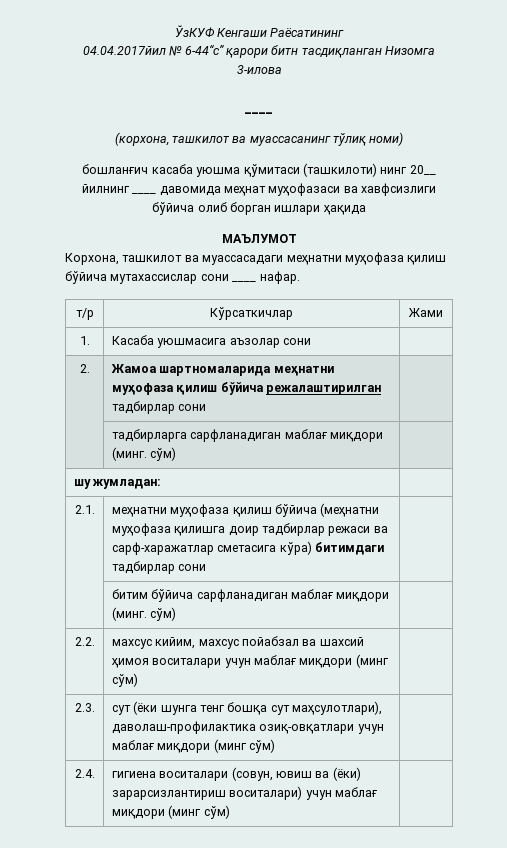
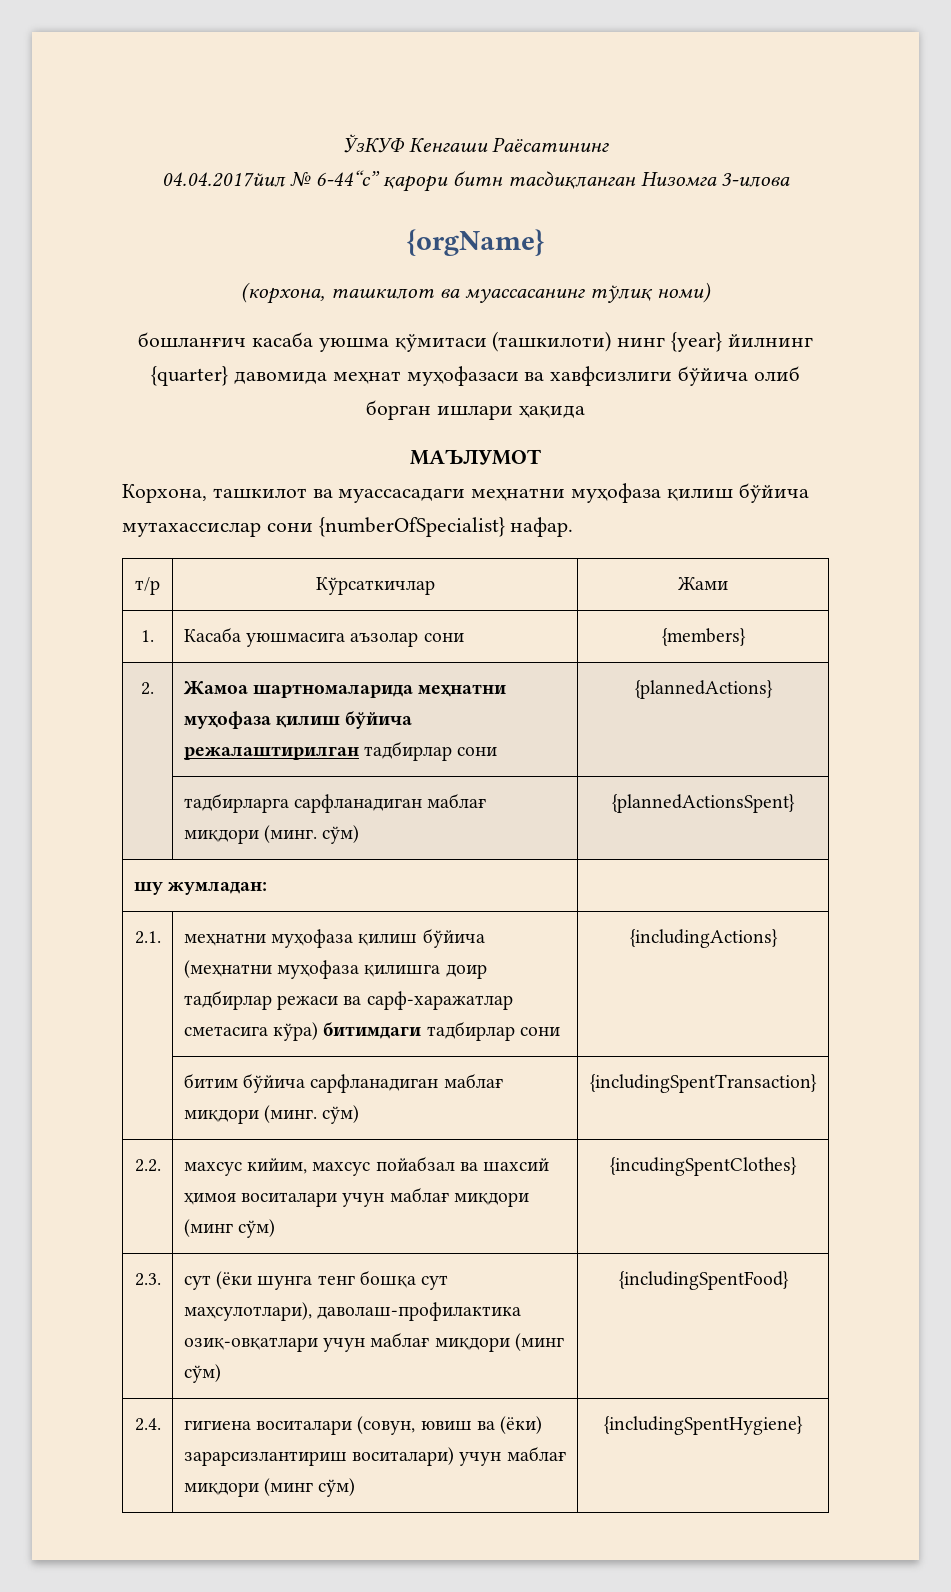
  04.04.2017йил № 6-44“с” қарори битн тасдиқланган Низомга 3-илова
- ____
+ {orgName}
- бошланғич касаба уюшма қўмитаси (ташкилоти) нинг 20__ йилнинг ____ давомида меҳнат муҳофазаси ва хавфсизлиги бўйича олиб борган ишлари ҳақида
+ бошланғич касаба уюшма қўмитаси (ташкилоти) нинг {year} йилнинг {quarter} давомида меҳнат муҳофазаси ва хавфсизлиги бўйича олиб борган ишлари ҳақида
- Корхона, ташкилот ва муассасадаги меҳнатни муҳофаза қилиш бўйича мутахассислар сони ____ нафар.
+ Корхона, ташкилот ва муассасадаги меҳнатни муҳофаза қилиш бўйича мутахассислар сони {numberOfSpecialist} нафар.
- 1. | Касаба уюшмасига аъзолар сони |
+ 1. | Касаба уюшмасига аъзолар сони | {members}
- 2. | Жамоа шартномаларида меҳнатни муҳофаза қилиш бўйича режалаштирилган тадбирлар сони |
+ 2. | Жамоа шартномаларида меҳнатни муҳофаза қилиш бўйича режалаштирилган тадбирлар сони | {plannedActions}
- | тадбирларга сарфланадиган маблағ миқдори (минг. сўм) |
+ | тадбирларга сарфланадиган маблағ миқдори (минг. сўм) | {plannedActionsSpent}
- 2.1. | меҳнатни муҳофаза қилиш бўйича (меҳнатни муҳофаза қилишга доир тадбирлар режаси ва сарф-харажатлар сметасига кўра) битимдаги тадбирлар сони |
+ 2.1. | меҳнатни муҳофаза қилиш бўйича (меҳнатни муҳофаза қилишга доир тадбирлар режаси ва сарф-харажатлар сметасига кўра) битимдаги тадбирлар сони | {includingActions}
- | битим бўйича сарфланадиган маблағ миқдори (минг. сўм) |
+ | битим бўйича сарфланадиган маблағ миқдори (минг. сўм) | {includingSpentTransaction}
- 2.2. | махсус кийим, махсус пойабзал ва шахсий ҳимоя воситалари учун маблағ миқдори (минг сўм) |
+ 2.2. | махсус кийим, махсус пойабзал ва шахсий ҳимоя воситалари учун маблағ миқдори (минг сўм) | {incudingSpentClothes}
- 2.3. | сут (ёки шунга тенг бошқа сут маҳсулотлари), даволаш-профилактика озиқ-овқатлари учун маблағ миқдори (минг сўм) |
+ 2.3. | сут (ёки шунга тенг бошқа сут маҳсулотлари), даволаш-профилактика озиқ-овқатлари учун маблағ миқдори (минг сўм) | {includingSpentFood}
- 2.4. | гигиена воситалари (совун, ювиш ва (ёки) зарарсизлантириш воситалари) учун маблағ миқдори (минг сўм) |
+ 2.4. | гигиена воситалари (совун, ювиш ва (ёки) зарарсизлантириш воситалари) учун маблағ миқдори (минг сўм) | {includingSpentHygiene}

